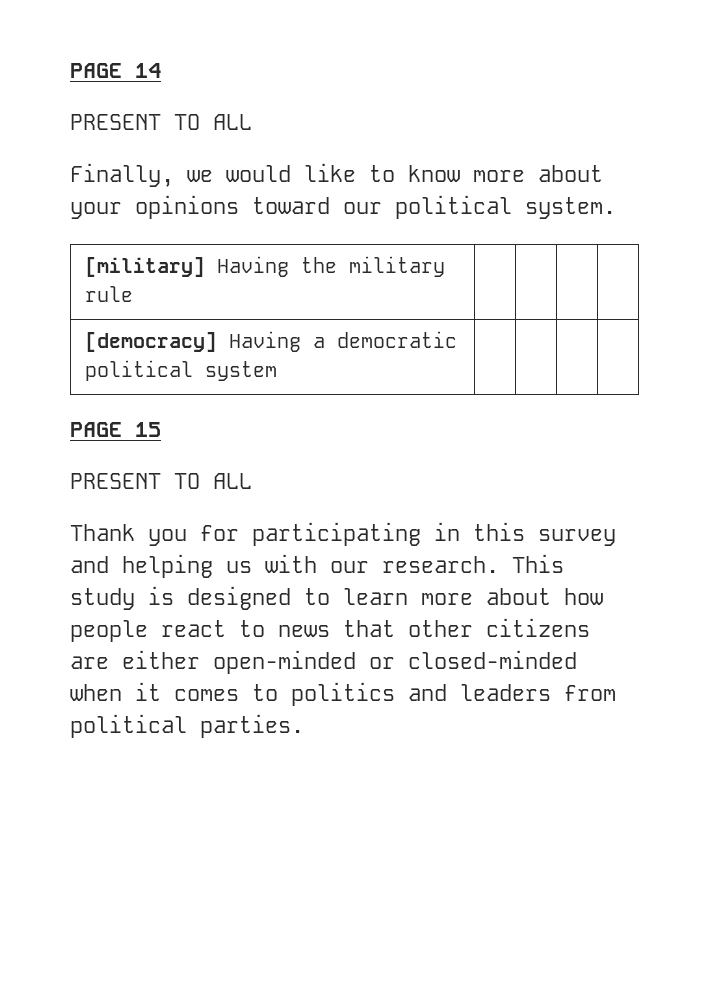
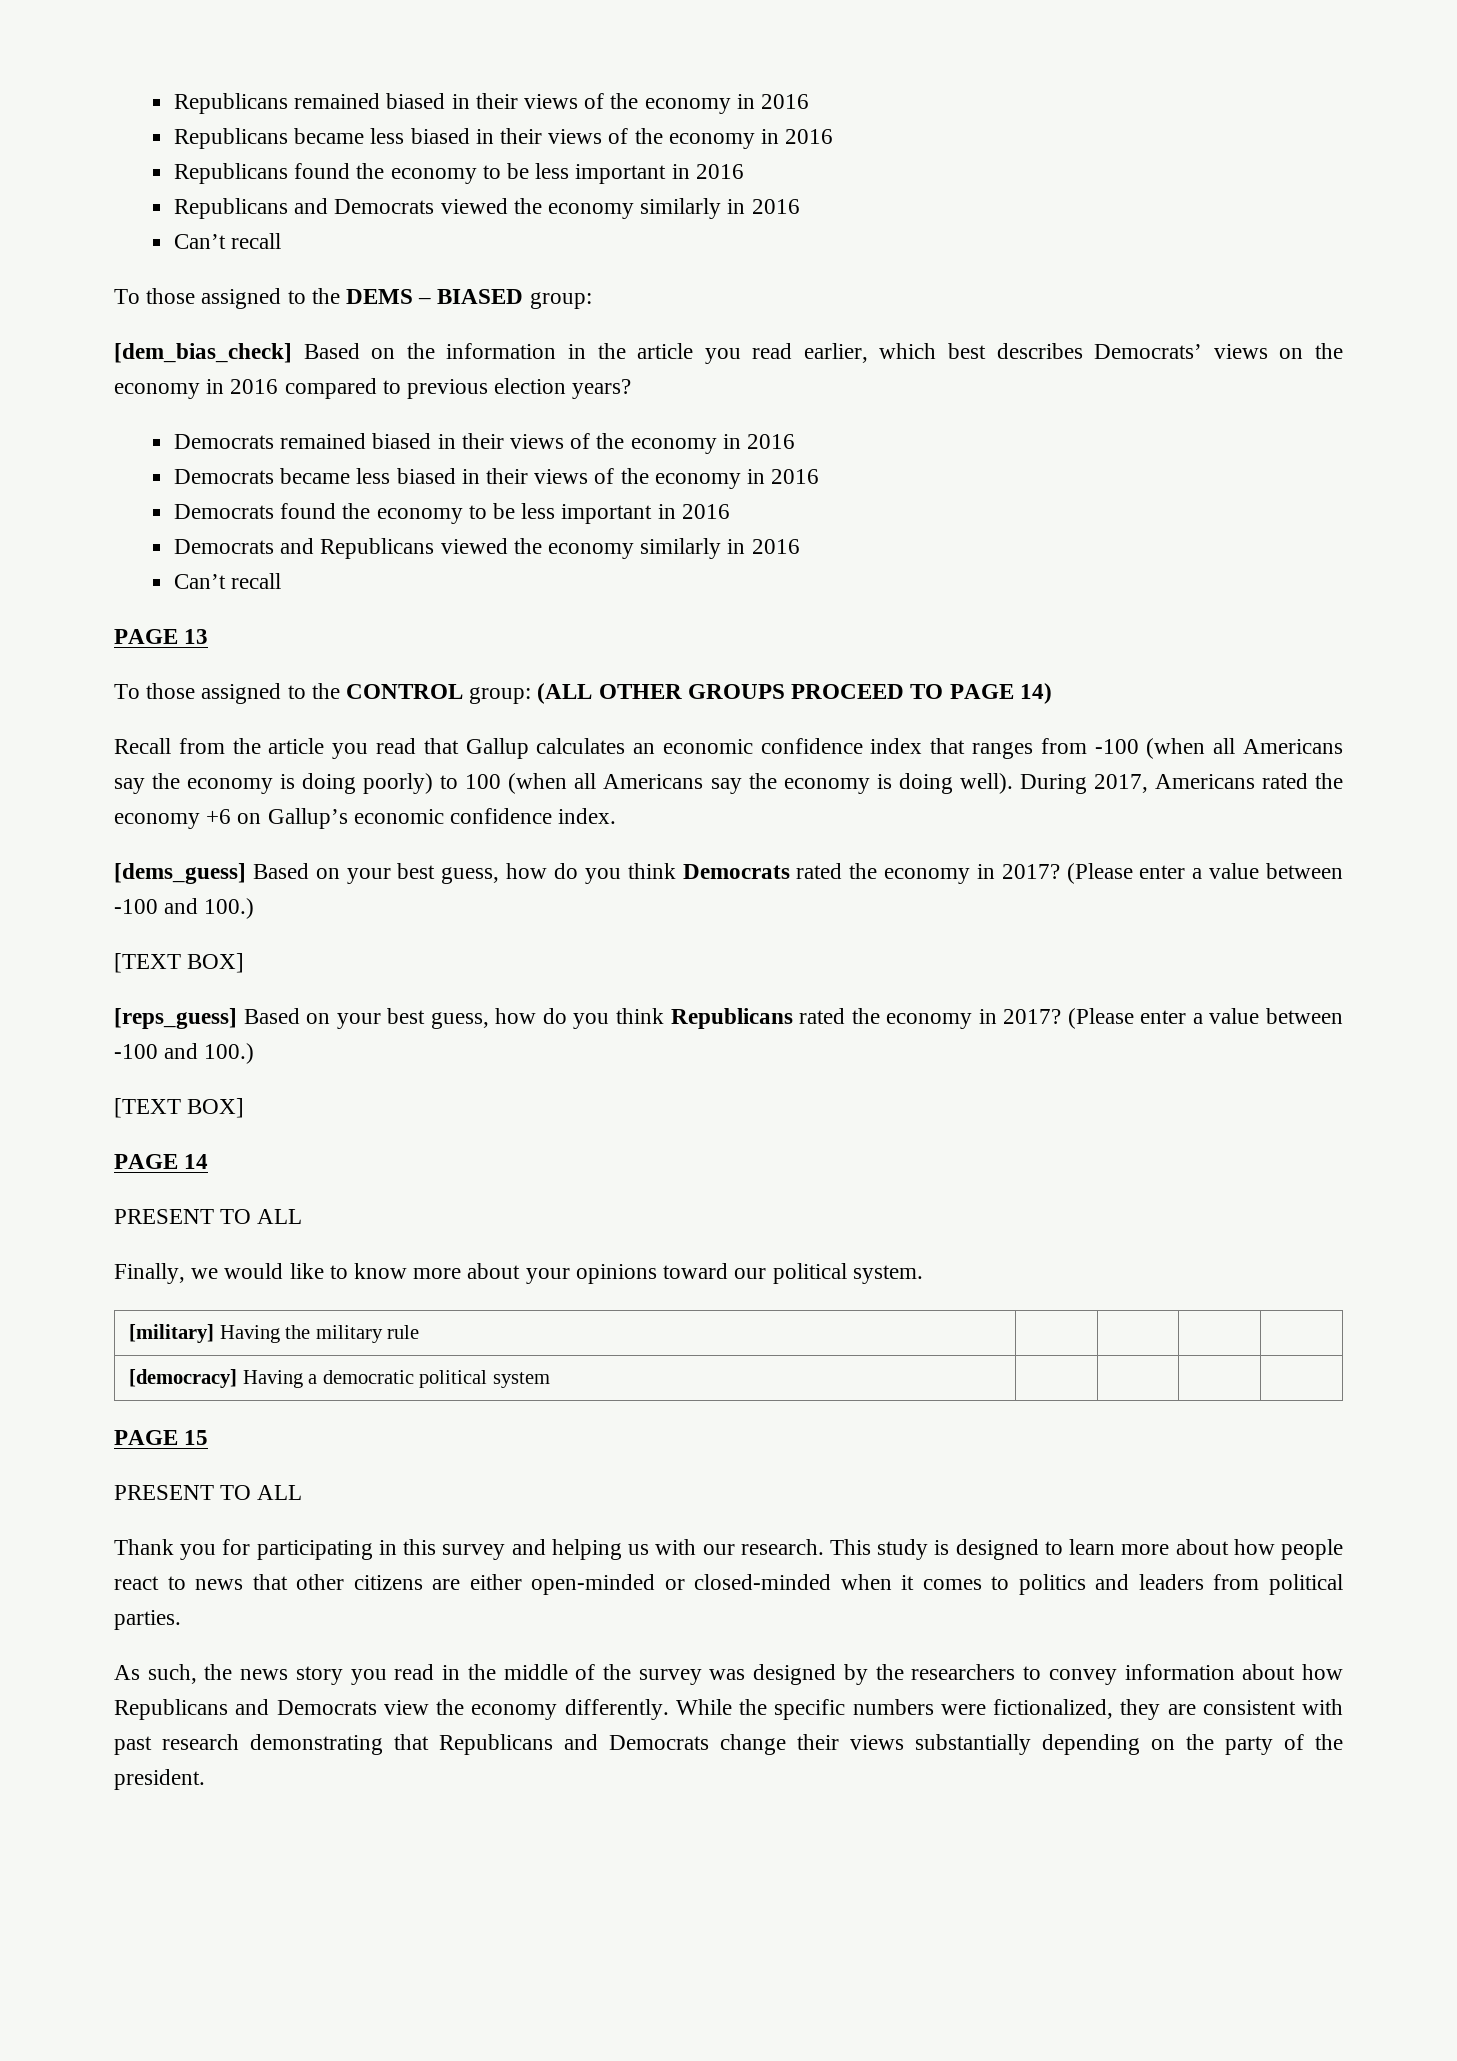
+ Republicans remained biased in their views of the economy in 2016
+ Republicans became less biased in their views of the economy in 2016
+ Republicans found the economy to be less important in 2016
+ Republicans and Democrats viewed the economy similarly in 2016
+ Can’t recall
+ To those assigned to the DEMS – BIASED group:
+ [dem_bias_check] Based on the information in the article you read earlier, which best describes Democrats’ views on the economy in 2016 compared to previous election years?
+ Democrats remained biased in their views of the economy in 2016
+ Democrats became less biased in their views of the economy in 2016
+ Democrats found the economy to be less important in 2016
+ Democrats and Republicans viewed the economy similarly in 2016
+ Can’t recall
+ PAGE 13
+ To those assigned to the CONTROL group: (ALL OTHER GROUPS PROCEED TO PAGE 14)
+ Recall from the article you read that Gallup calculates an economic confidence index that ranges from -100 (when all Americans say the economy is doing poorly) to 100 (when all Americans say the economy is doing well). During 2017, Americans rated the economy +6 on Gallup’s economic confidence index.
+ [dems_guess] Based on your best guess, how do you think Democrats rated the economy in 2017? (Please enter a value between -100 and 100.)
+ [TEXT BOX]
+ [reps_guess] Based on your best guess, how do you think Republicans rated the economy in 2017? (Please enter a value between -100 and 100.)
+ [TEXT BOX]
+ As such, the news story you read in the middle of the survey was designed by the researchers to convey information about how Republicans and Democrats view the economy differently. While the specific numbers were fictionalized, they are consistent with past research demonstrating that Republicans and Democrats change their views substantially depending on the party of the president.

